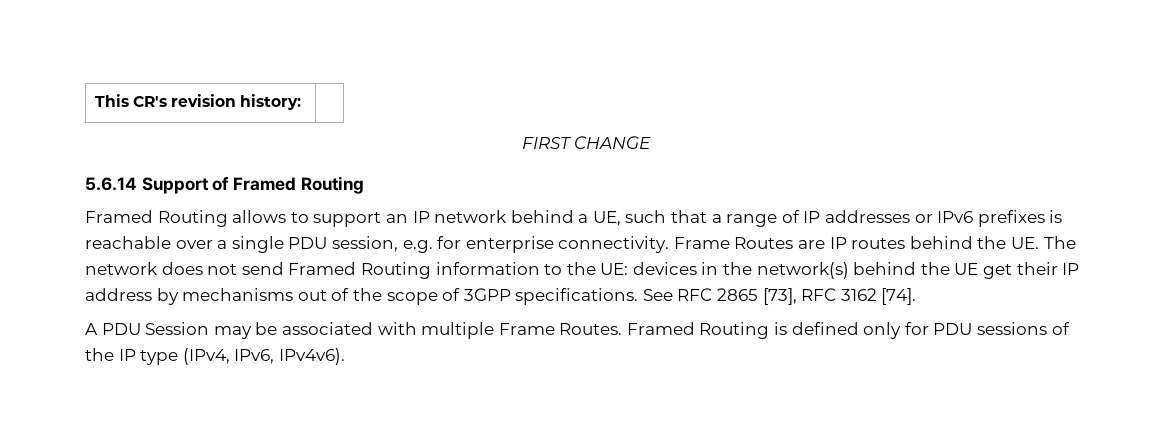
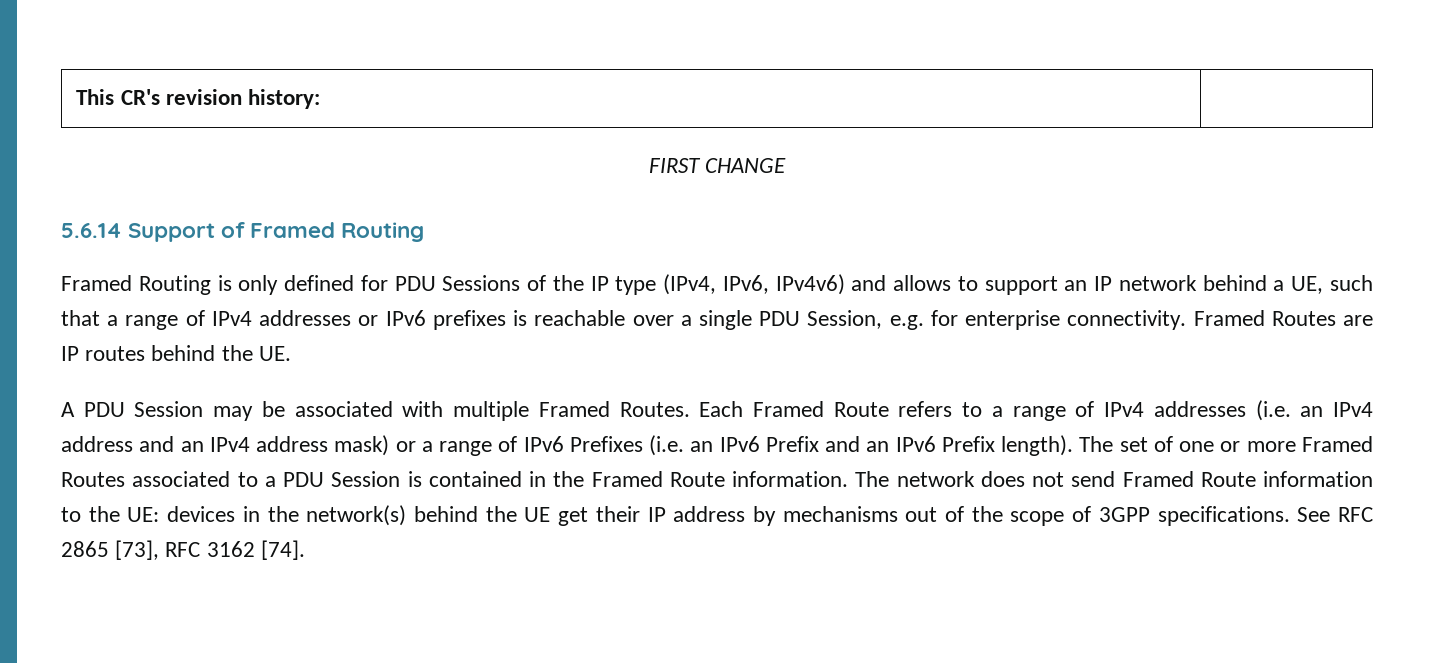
- Framed Routing allows to support an IP network behind a UE, such that a range of IP addresses or IPv6 prefixes is reachable over a single PDU session, e.g. for enterprise connectivity.
+ Framed Routing is only defined for PDU Sessions of the IP type (IPv4, IPv6, IPv4v6) and allows to support an IP network behind a UE, such that a range of IPv4 addresses or IPv6 prefixes is reachable over a single PDU Session, e.g. for enterprise connectivity.
- Frame Routes are IP routes behind the UE. The network does not send Framed Routing information to the UE: devices in the network(s) behind the UE get their IP address by mechanisms out of the scope of 3GPP specifications.
+ Framed Routes are IP routes behind the UE.
+ A PDU Session may be associated with multiple Framed Routes. Each Framed Route refers to a range of IPv4 addresses (i.e. an IPv4 address and an IPv4 address mask) or a range of IPv6 Prefixes (i.e. an IPv6 Prefix and an IPv6 Prefix length). The set of one or more Framed Routes associated to a PDU Session is contained in the Framed Route information. The network does not send Framed Route information to the UE: devices in the network(s) behind the UE get their IP address by mechanisms out of the scope of 3GPP specifications.
- A PDU Session may be associated with multiple Frame Routes. Framed Routing is defined only for PDU sessions of the IP type (IPv4, IPv6, IPv4v6).

